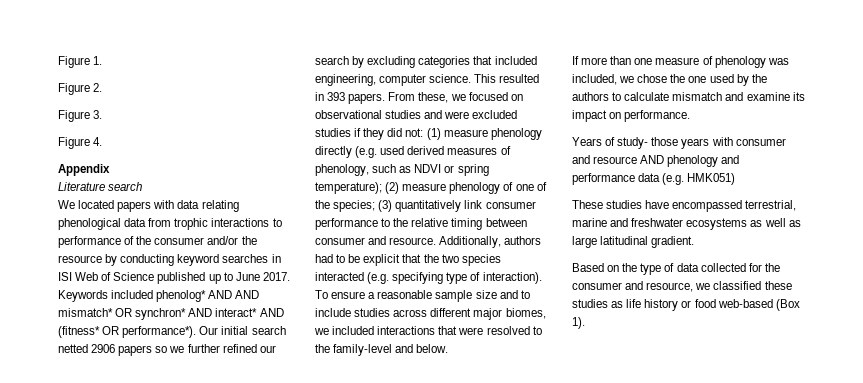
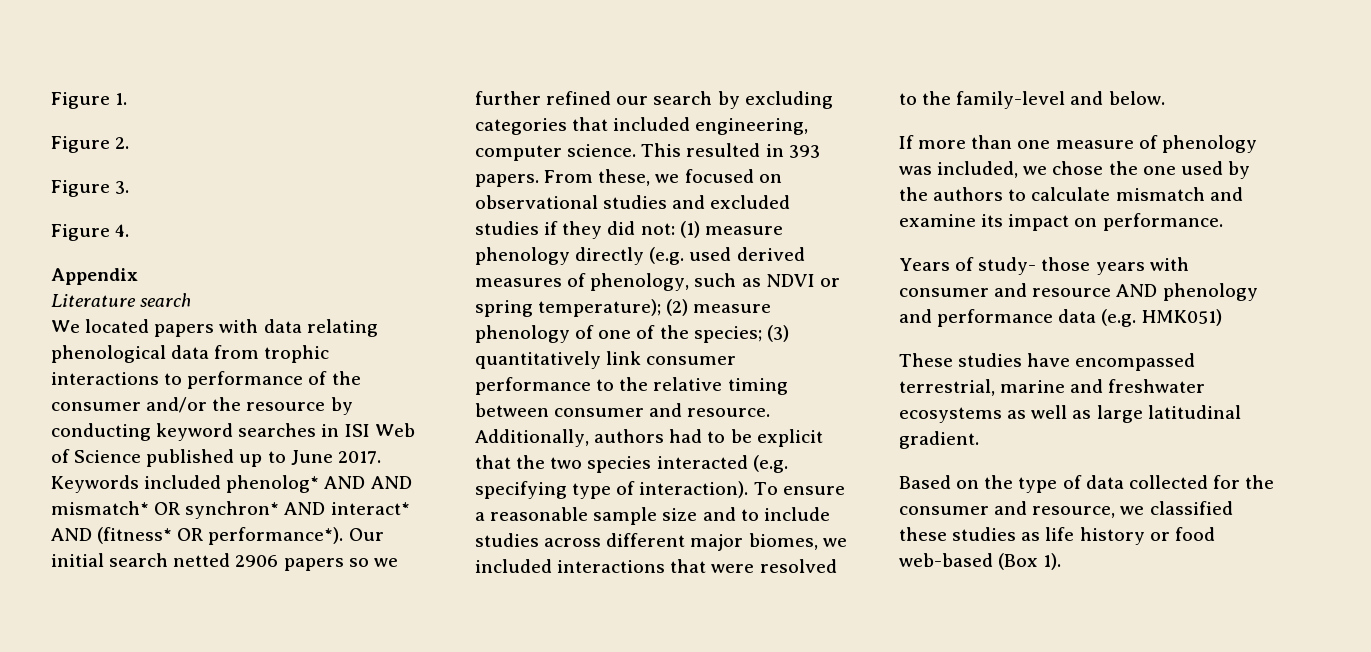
- From these, we focused on observational studies and were excluded studies if they did not: (1) measure phenology directly (e.g. used derived measures of phenology, such as NDVI or spring temperature); (2) measure phenology of one of the species; (3) quantitatively link consumer performance to the relative timing between consumer and resource.
+ From these, we focused on observational studies and excluded studies if they did not: (1) measure phenology directly (e.g. used derived measures of phenology, such as NDVI or spring temperature); (2) measure phenology of one of the species; (3) quantitatively link consumer performance to the relative timing between consumer and resource.

